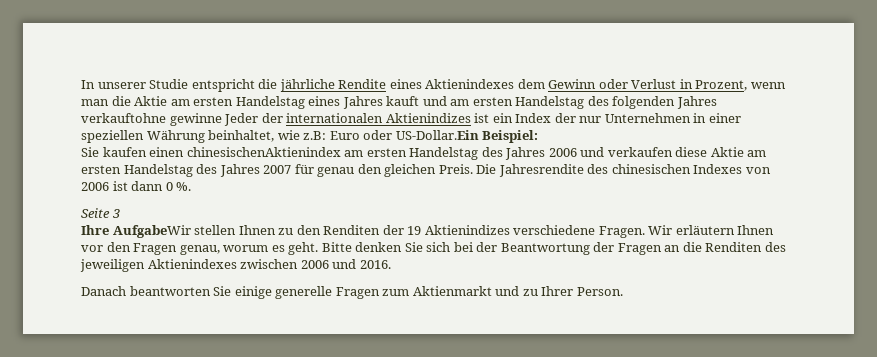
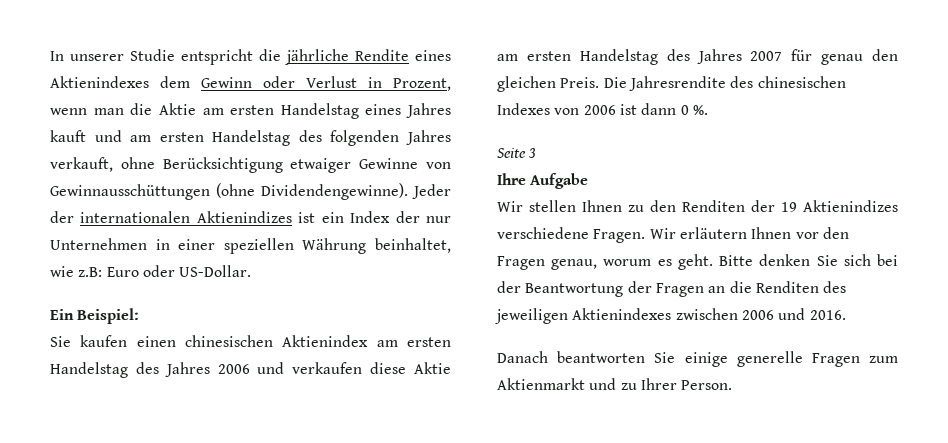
- In unserer Studie entspricht die jährliche Rendite eines Aktienindexes dem Gewinn oder Verlust in Prozent, wenn man die Aktie am ersten Handelstag eines Jahres kauft und am ersten Handelstag des folgenden Jahres verkauftohne gewinne Jeder der internationalen Aktienindizes ist ein Index der nur Unternehmen in einer speziellen Währung beinhaltet, wie z.B: Euro oder US-Dollar.Ein Beispiel:
+ In unserer Studie entspricht die jährliche Rendite eines Aktienindexes dem Gewinn oder Verlust in Prozent, wenn man die Aktie am ersten Handelstag eines Jahres kauft und am ersten Handelstag des folgenden Jahres verkauft, ohne Berücksichtigung etwaiger Gewinne von Gewinnausschüttungen (ohne Dividendengewinne). Jeder der internationalen Aktienindizes ist ein Index der nur Unternehmen in einer speziellen Währung beinhaltet, wie z.B: Euro oder US-Dollar.
+ Ein Beispiel:
- Sie kaufen einen chinesischenAktienindex am ersten Handelstag des Jahres 2006 und verkaufen diese Aktie am ersten Handelstag des Jahres 2007 für genau den gleichen Preis.
+ Sie kaufen einen chinesischen Aktienindex am ersten Handelstag des Jahres 2006 und verkaufen diese Aktie am ersten Handelstag des Jahres 2007 für genau den gleichen Preis.
- Ihre AufgabeWir stellen Ihnen zu den Renditen der 19 Aktienindizes verschiedene Fragen.
+ Ihre Aufgabe
+ Wir stellen Ihnen zu den Renditen der 19 Aktienindizes verschiedene Fragen.

